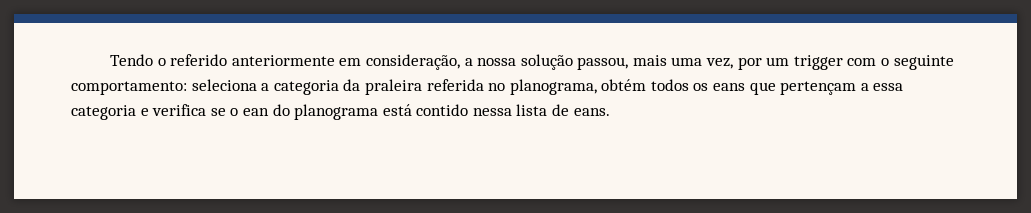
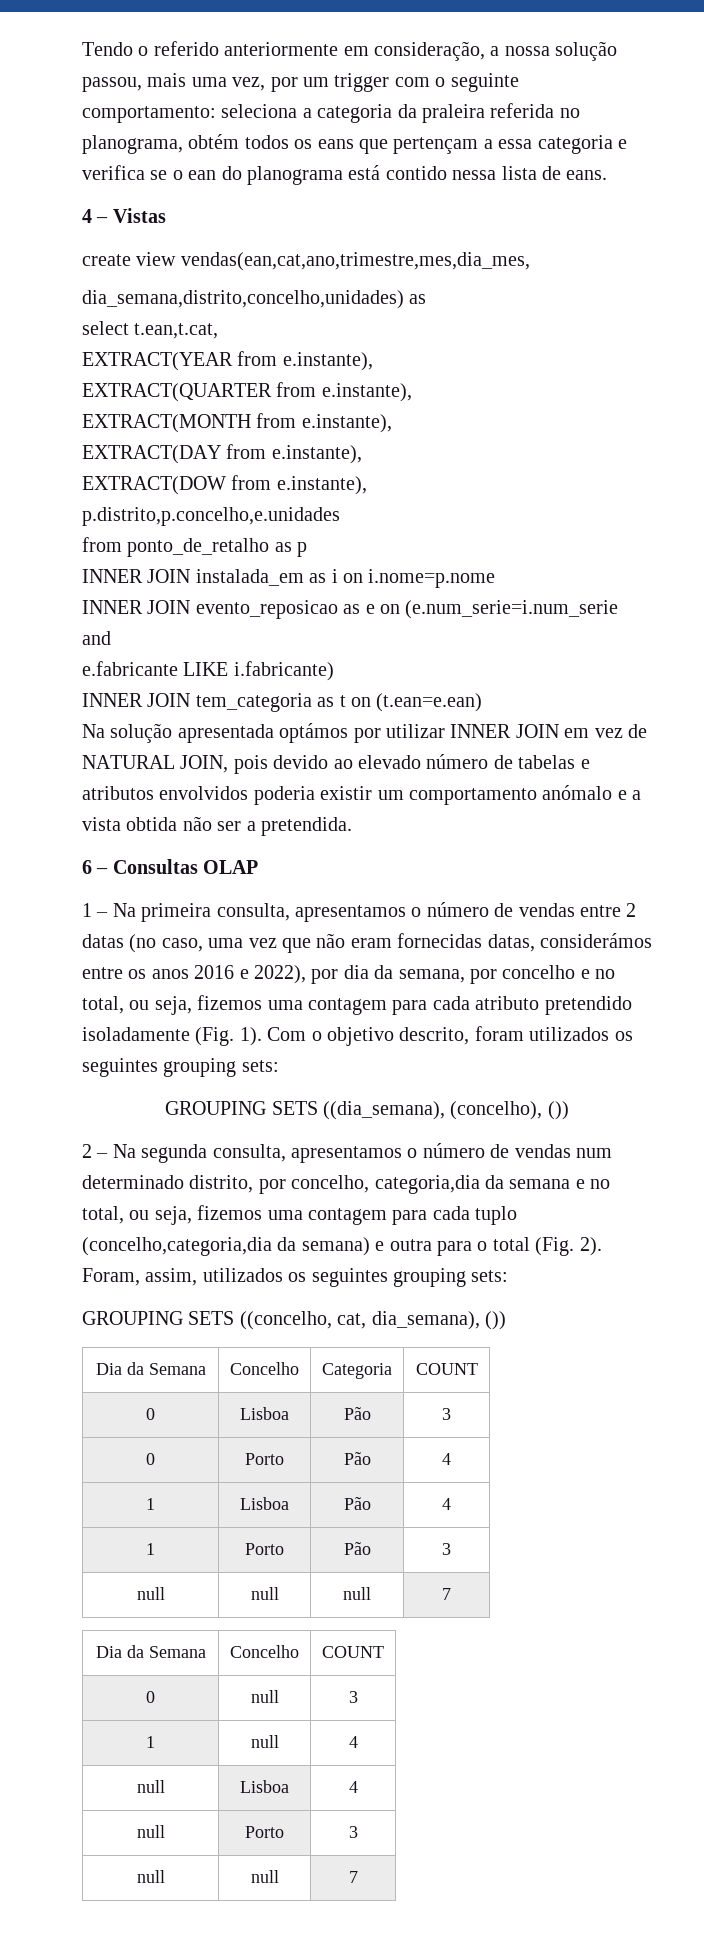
+ 4 – Vistas
+ create view vendas(ean,cat,ano,trimestre,mes,dia_mes,
+ dia_semana,distrito,concelho,unidades) as
+ select t.ean,t.cat,
+ EXTRACT(YEAR from e.instante),
+ EXTRACT(QUARTER from e.instante),
+ EXTRACT(MONTH from e.instante),
+ EXTRACT(DAY from e.instante),
+ EXTRACT(DOW from e.instante),
+ p.distrito,p.concelho,e.unidades
+ from ponto_de_retalho as p
+ INNER JOIN instalada_em as i on i.nome=p.nome
+ INNER JOIN evento_reposicao as e on (e.num_serie=i.num_serie and
+ e.fabricante LIKE i.fabricante)
+ INNER JOIN tem_categoria as t on (t.ean=e.ean)
+ Na solução apresentada optámos por utilizar INNER JOIN em vez de NATURAL JOIN, pois devido ao elevado número de tabelas e atributos envolvidos poderia existir um comportamento anómalo e a vista obtida não ser a pretendida.
+ 6 – Consultas OLAP
+ 1 – Na primeira consulta, apresentamos o número de vendas entre 2 datas (no caso, uma vez que não eram fornecidas datas, considerámos entre os anos 2016 e 2022), por dia da semana, por concelho e no total, ou seja, fizemos uma contagem para cada atributo pretendido isoladamente (Fig. 1). Com o objetivo descrito, foram utilizados os seguintes grouping sets:
+ GROUPING SETS ((dia_semana), (concelho), ())
+ 2 – Na segunda consulta, apresentamos o número de vendas num determinado distrito, por concelho, categoria,dia da semana e no total, ou seja, fizemos uma contagem para cada tuplo (concelho,categoria,dia da semana) e outra para o total (Fig. 2). Foram, assim, utilizados os seguintes grouping sets:
+ GROUPING SETS ((concelho, cat, dia_semana), ())
+ Dia da Semana | Concelho | Categoria | COUNT
+ 0 | Lisboa | Pão | 3
+ 0 | Porto | Pão | 4
+ 1 | Lisboa | Pão | 4
+ 1 | Porto | Pão | 3
+ null | null | null | 7
+ Dia da Semana | Concelho | COUNT
+ 0 | null | 3
+ 1 | null | 4
+ null | Lisboa | 4
+ null | Porto | 3
+ null | null | 7

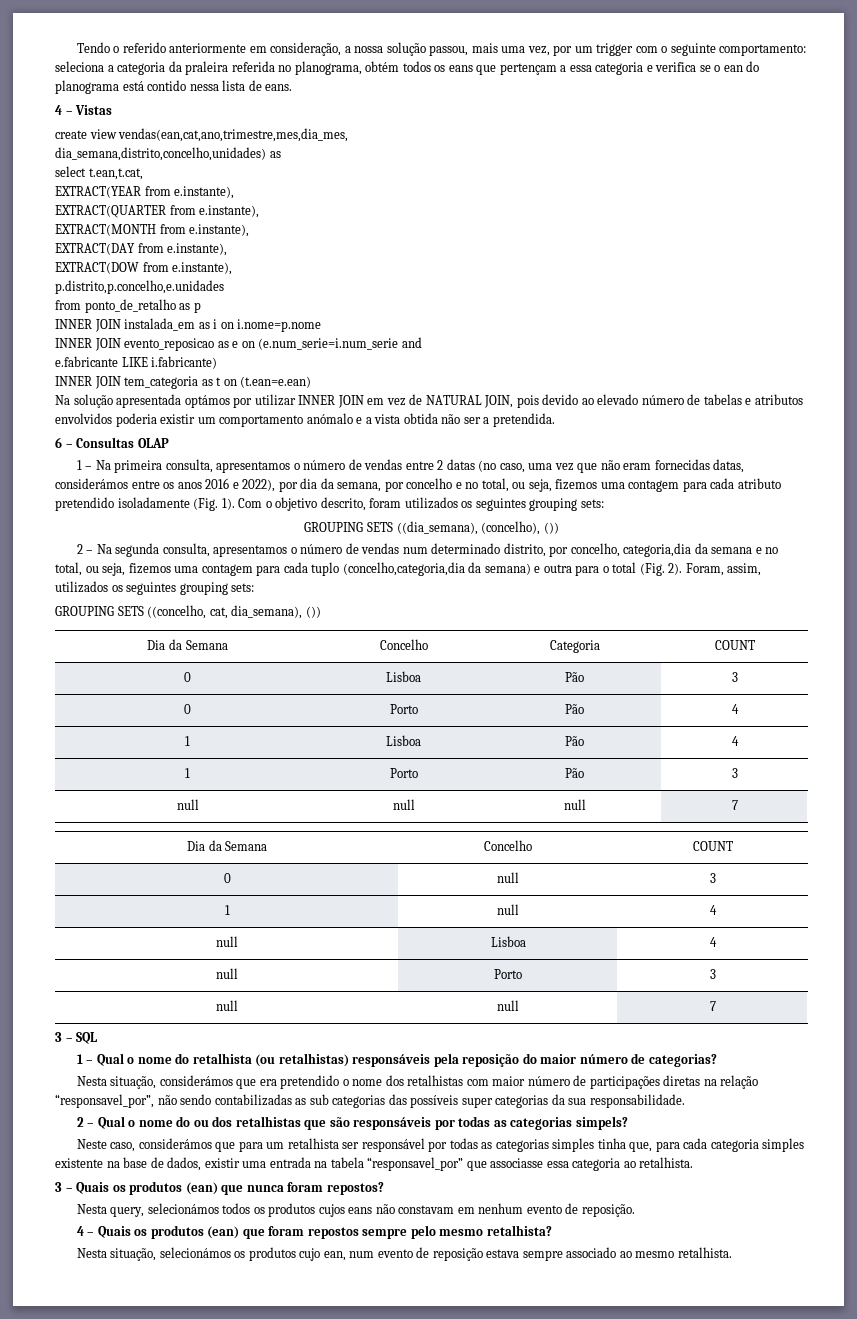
+ 3 – SQL
+ 1 – Qual o nome do retalhista (ou retalhistas) responsáveis pela reposição do maior número de categorias?
+ Nesta situação, considerámos que era pretendido o nome dos retalhistas com maior número de participações diretas na relação “responsavel_por”, não sendo contabilizadas as sub categorias das possíveis super categorias da sua responsabilidade.
+ 2 – Qual o nome do ou dos retalhistas que são responsáveis por todas as categorias simpels?
+ Neste caso, considerámos que para um retalhista ser responsável por todas as categorias simples tinha que, para cada categoria simples existente na base de dados, existir uma entrada na tabela “responsavel_por” que associasse essa categoria ao retalhista.
+ 3 – Quais os produtos (ean) que nunca foram repostos?
+ Nesta query, selecionámos todos os produtos cujos eans não constavam em nenhum evento de reposição.
+ 4 – Quais os produtos (ean) que foram repostos sempre pelo mesmo retalhista?
+ Nesta situação, selecionámos os produtos cujo ean, num evento de reposição estava sempre associado ao mesmo retalhista.

